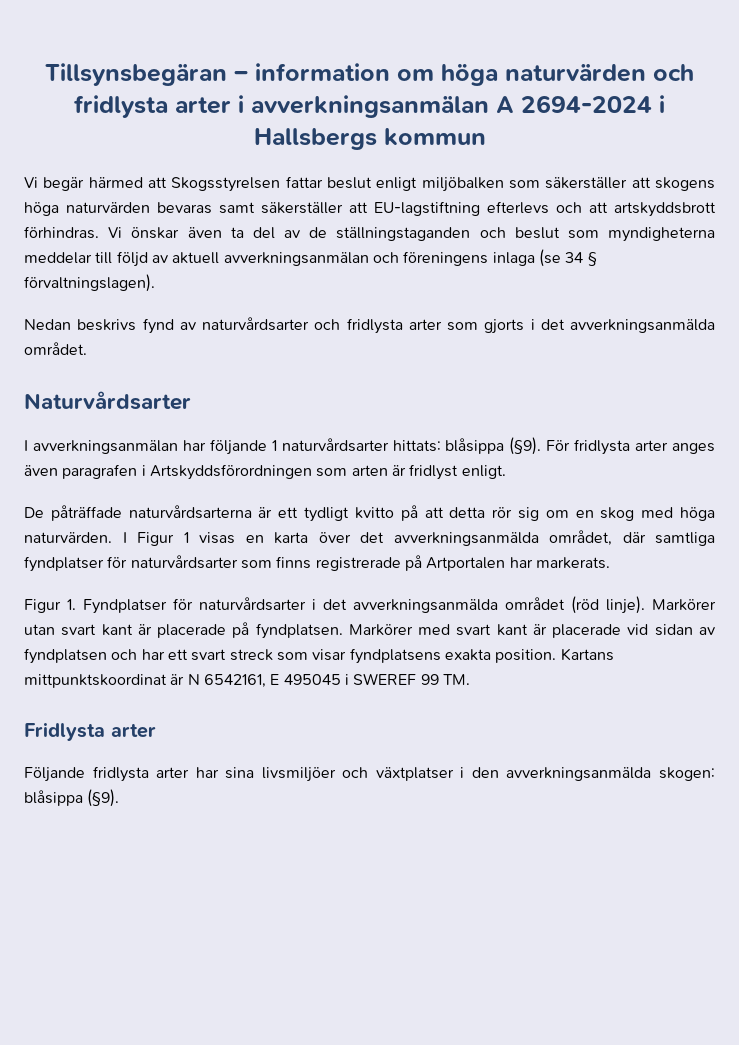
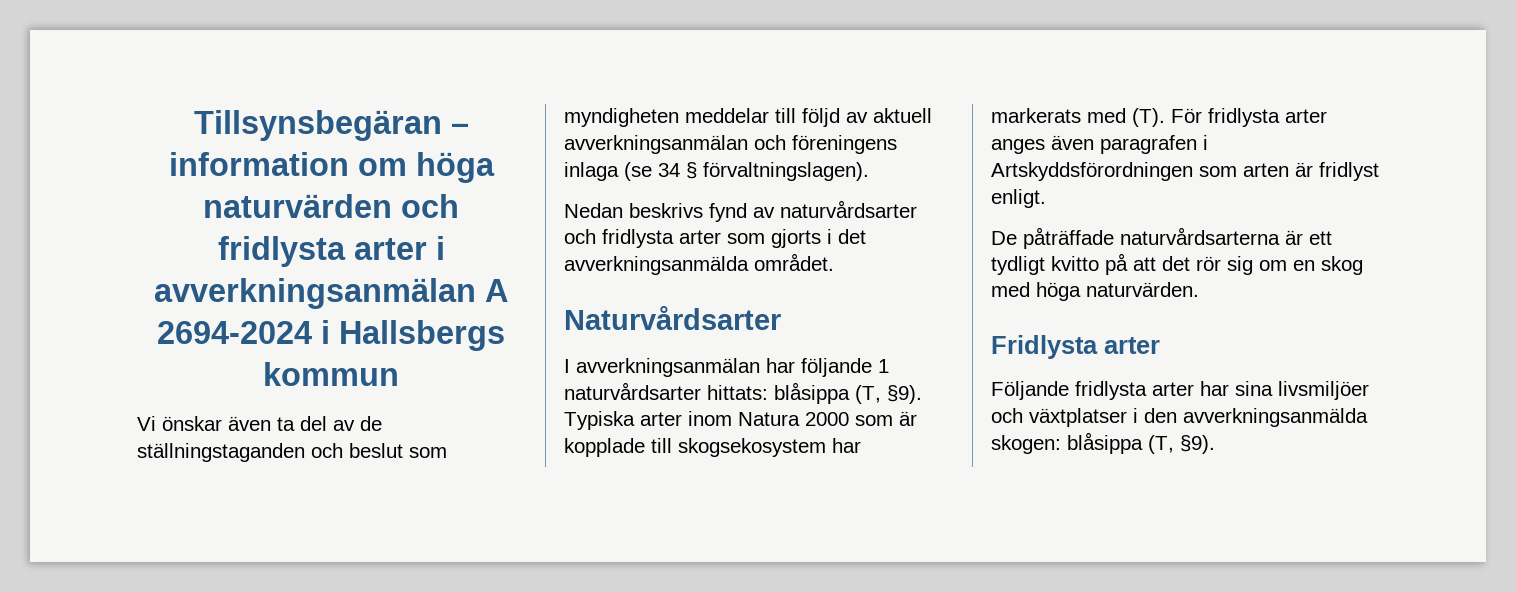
- Vi begär härmed att Skogsstyrelsen fattar beslut enligt miljöbalken som säkerställer att skogens höga naturvärden bevaras samt säkerställer att EU-lagstiftning efterlevs och att artskyddsbrott förhindras. Vi önskar även ta del av de ställningstaganden och beslut som myndigheterna meddelar till följd av aktuell avverkningsanmälan och föreningens inlaga (se 34 § förvaltningslagen).
+ Vi önskar även ta del av de ställningstaganden och beslut som myndigheten meddelar till följd av aktuell avverkningsanmälan och föreningens inlaga (se 34 § förvaltningslagen).
- I avverkningsanmälan har följande 1 naturvårdsarter hittats: blåsippa (§9). För fridlysta arter anges även paragrafen i Artskyddsförordningen som arten är fridlyst enligt.
+ I avverkningsanmälan har följande 1 naturvårdsarter hittats: blåsippa (T, §9). Typiska arter inom Natura 2000 som är kopplade till skogsekosystem har markerats med (T). För fridlysta arter anges även paragrafen i Artskyddsförordningen som arten är fridlyst enligt.
- De påträffade naturvårdsarterna är ett tydligt kvitto på att detta rör sig om en skog med höga naturvärden. I Figur 1 visas en karta över det avverkningsanmälda området, där samtliga fyndplatser för naturvårdsarter som finns registrerade på Artportalen har markerats.
- Figur 1. Fyndplatser för naturvårdsarter i det avverkningsanmälda området (röd linje). Markörer utan svart kant är placerade på fyndplatsen. Markörer med svart kant är placerade vid sidan av fyndplatsen och har ett svart streck som visar fyndplatsens exakta position. Kartans mittpunktskoordinat är N 6542161, E 495045 i SWEREF 99 TM.
+ De påträffade naturvårdsarterna är ett tydligt kvitto på att det rör sig om en skog med höga naturvärden.
- Följande fridlysta arter har sina livsmiljöer och växtplatser i den avverkningsanmälda skogen: blåsippa (§9).
+ Följande fridlysta arter har sina livsmiljöer och växtplatser i den avverkningsanmälda skogen: blåsippa (T, §9).

